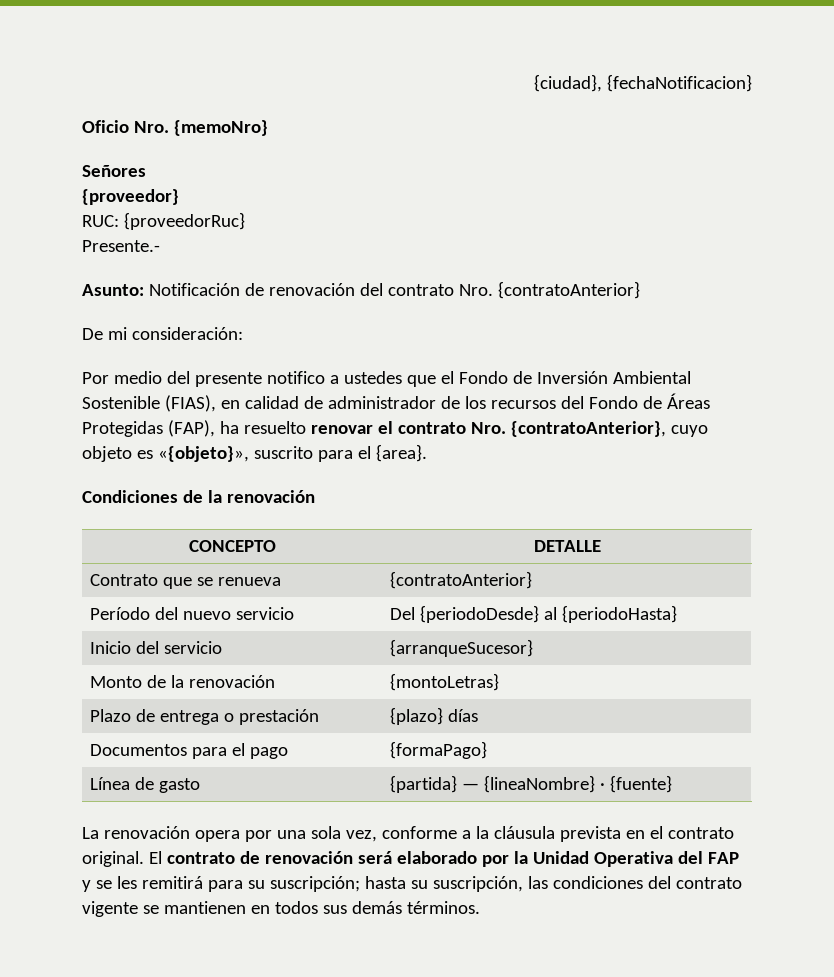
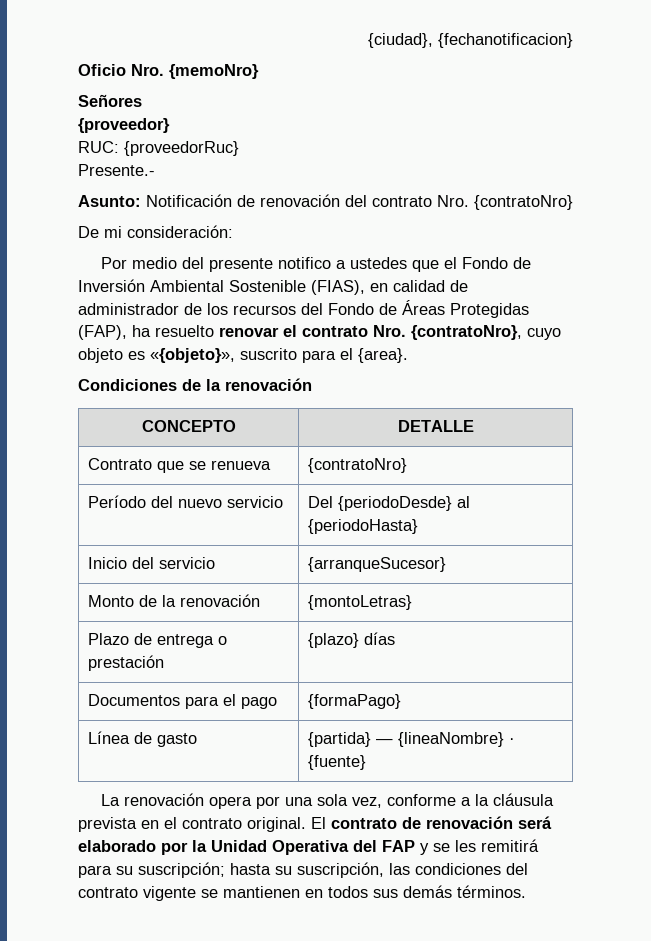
- {ciudad}, {fechaNotificacion}
+ {ciudad}, {fechanotificacion}
- Asunto: Notificación de renovación del contrato Nro. {contratoAnterior}
+ Asunto: Notificación de renovación del contrato Nro. {contratoNro}
- Por medio del presente notifico a ustedes que el Fondo de Inversión Ambiental Sostenible (FIAS), en calidad de administrador de los recursos del Fondo de Áreas Protegidas (FAP), ha resuelto renovar el contrato Nro. {contratoAnterior}, cuyo objeto es «{objeto}», suscrito para el {area}.
+ Por medio del presente notifico a ustedes que el Fondo de Inversión Ambiental Sostenible (FIAS), en calidad de administrador de los recursos del Fondo de Áreas Protegidas (FAP), ha resuelto renovar el contrato Nro. {contratoNro}, cuyo objeto es «{objeto}», suscrito para el {area}.
- Contrato que se renueva | {contratoAnterior}
+ Contrato que se renueva | {contratoNro}

